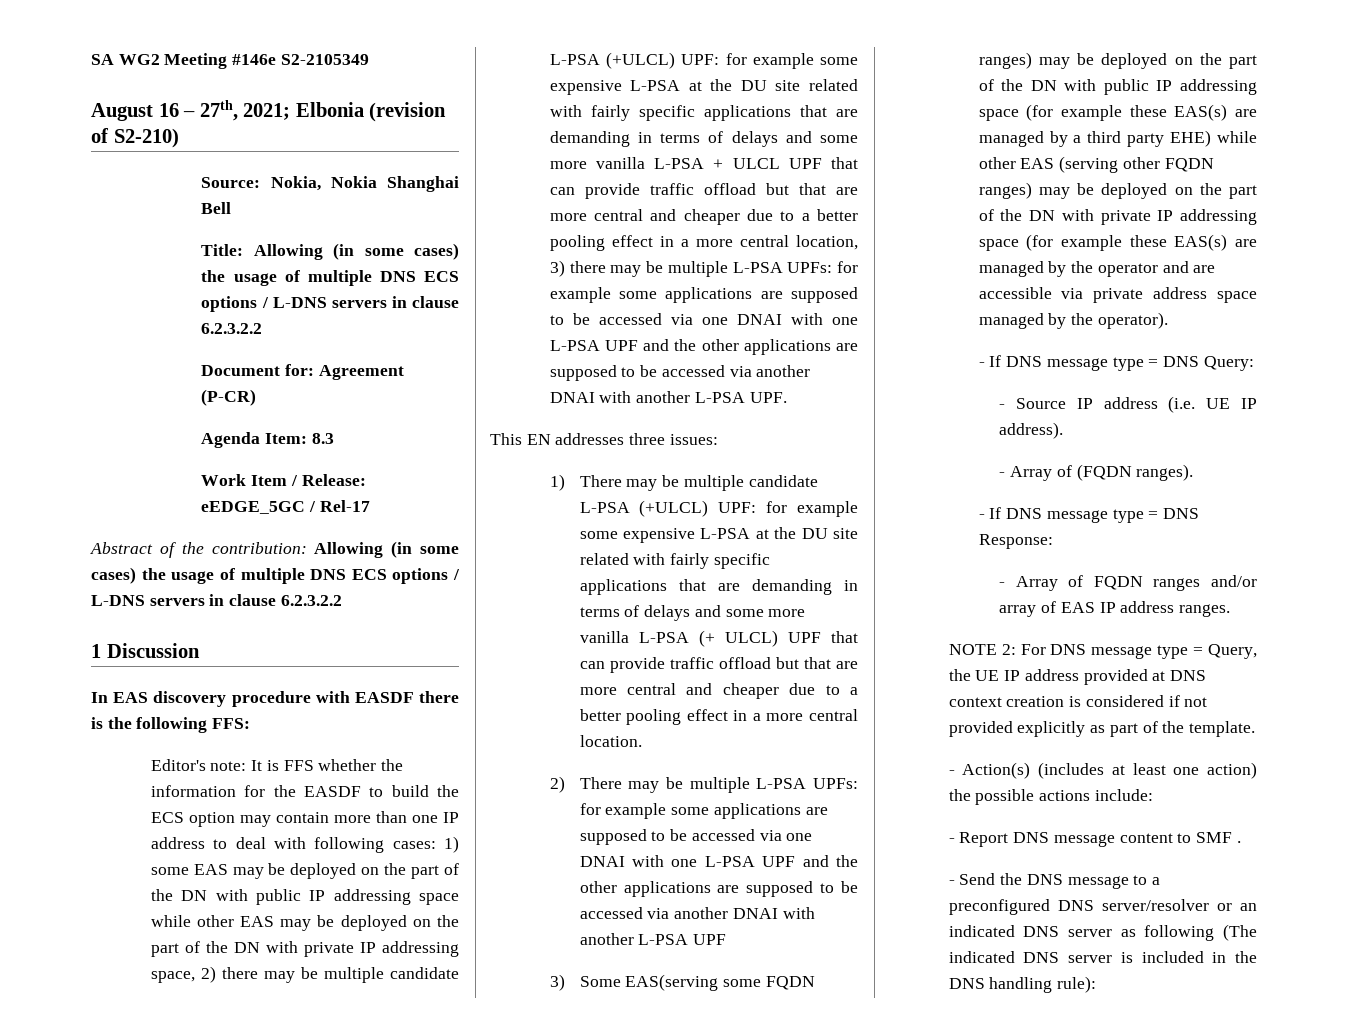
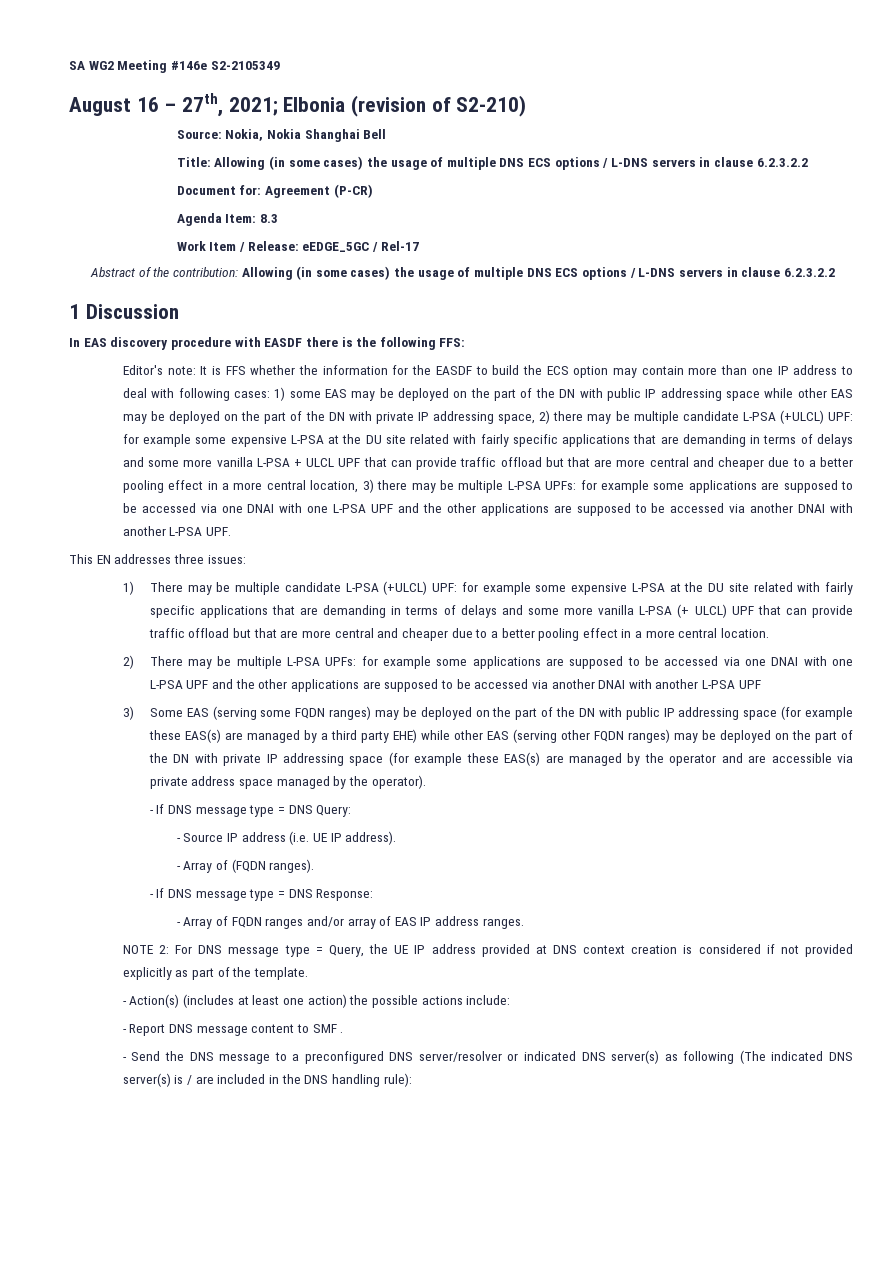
- 3) Some EAS(serving some FQDN ranges) may be deployed on the part of the DN with public IP addressing space (for example these EAS(s) are managed by a third party EHE) while other EAS (serving other FQDN ranges) may be deployed on the part of the DN with private IP addressing space (for example these EAS(s) are managed by the operator and are accessible via private address space managed by the operator).
+ 3) Some EAS (serving some FQDN ranges) may be deployed on the part of the DN with public IP addressing space (for example these EAS(s) are managed by a third party EHE) while other EAS (serving other FQDN ranges) may be deployed on the part of the DN with private IP addressing space (for example these EAS(s) are managed by the operator and are accessible via private address space managed by the operator).
- - Send the DNS message to a preconfigured DNS server/resolver or an indicated DNS server as following (The indicated DNS server is included in the DNS handling rule):
+ - Send the DNS message to a preconfigured DNS server/resolver or indicated DNS server(s) as following (The indicated DNS server(s) is / are included in the DNS handling rule):

